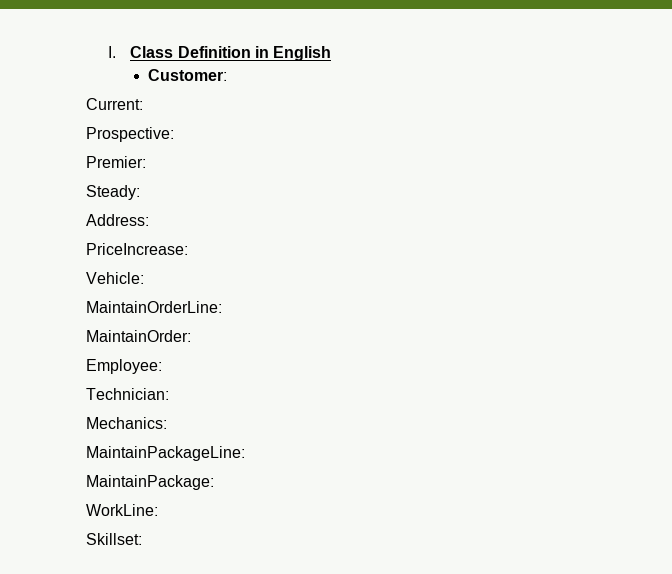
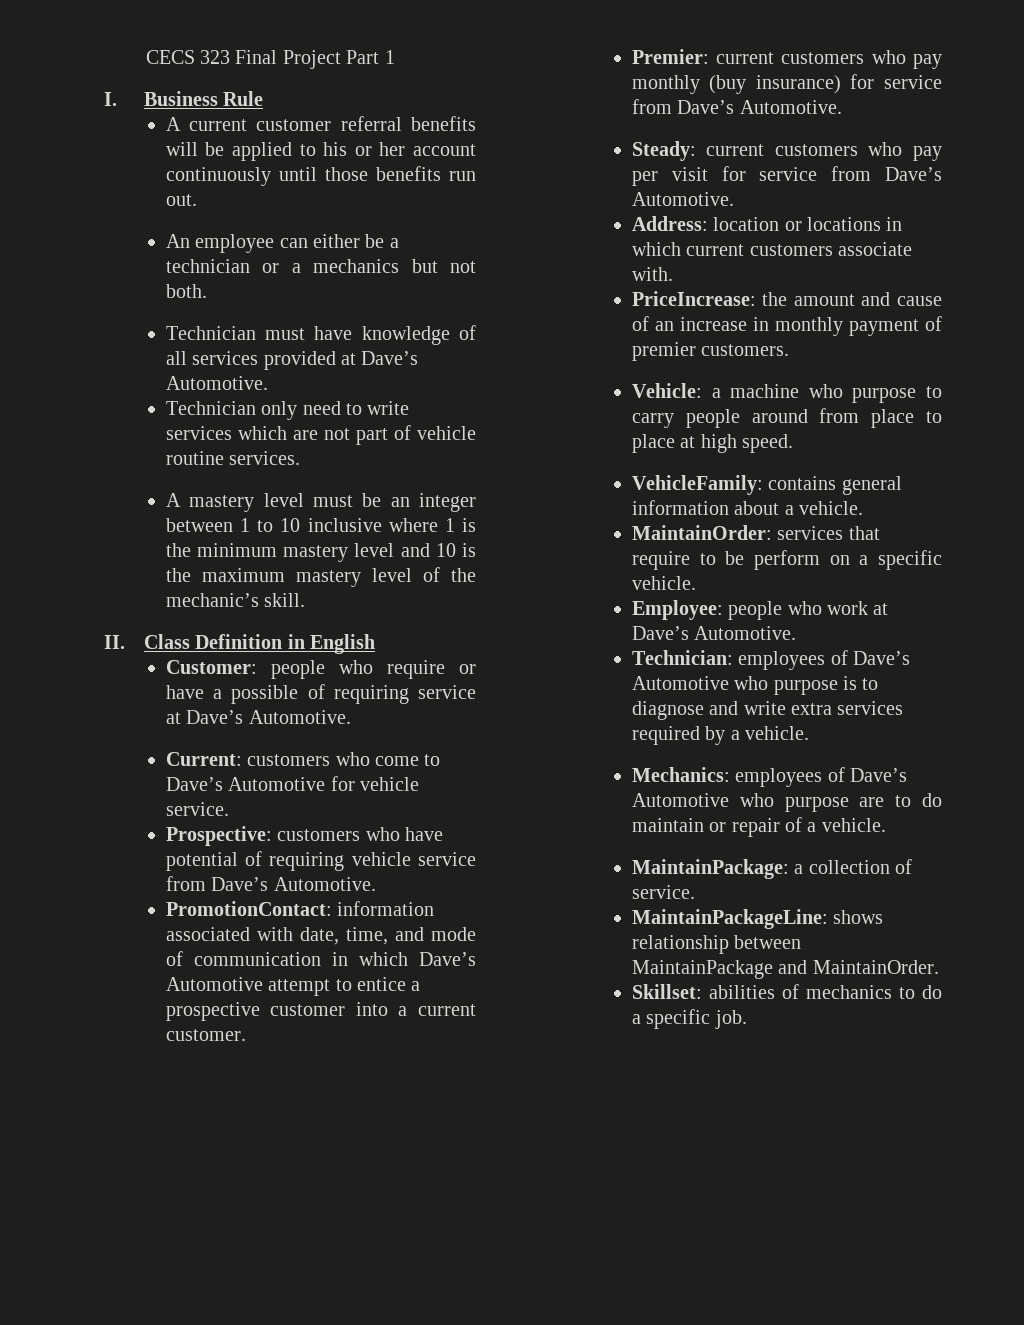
- I. Class Definition in English
+ CECS 323 Final Project Part 1
+ I. Business Rule
+ A current customer referral benefits will be applied to his or her account continuously until those benefits run out.
+ An employee can either be a technician or a mechanics but not both.
+ Technician must have knowledge of all services provided at Dave’s Automotive.
+ Technician only need to write services which are not part of vehicle routine services.
+ A mastery level must be an integer between 1 to 10 inclusive where 1 is the minimum mastery level and 10 is the maximum mastery level of the mechanic’s skill.
+ II. Class Definition in English
- Customer:
- Current:
- Prospective:
- Premier:
- Steady:
- Address:
- PriceIncrease:
- Vehicle:
- MaintainOrderLine:
- MaintainOrder:
- Employee:
- Technician:
- Mechanics:
- MaintainPackageLine:
- MaintainPackage:
- WorkLine:
- Skillset:
+ Customer: people who require or have a possible of requiring service at Dave’s Automotive.
+ Current: customers who come to Dave’s Automotive for vehicle service.
+ Prospective: customers who have potential of requiring vehicle service from Dave’s Automotive.
+ PromotionContact: information associated with date, time, and mode of communication in which Dave’s Automotive attempt to entice a prospective customer into a current customer.
+ Premier: current customers who pay monthly (buy insurance) for service from Dave’s Automotive.
+ Steady: current customers who pay per visit for service from Dave’s Automotive.
+ Address: location or locations in which current customers associate with.
+ PriceIncrease: the amount and cause of an increase in monthly payment of premier customers.
+ Vehicle: a machine who purpose to carry people around from place to place at high speed.
+ VehicleFamily: contains general information about a vehicle.
+ MaintainOrder: services that require to be perform on a specific vehicle.
+ Employee: people who work at Dave’s Automotive.
+ Technician: employees of Dave’s Automotive who purpose is to diagnose and write extra services required by a vehicle.
+ Mechanics: employees of Dave’s Automotive who purpose are to do maintain or repair of a vehicle.
+ MaintainPackage: a collection of service.
+ MaintainPackageLine: shows relationship between MaintainPackage and MaintainOrder.
+ Skillset: abilities of mechanics to do a specific job.

